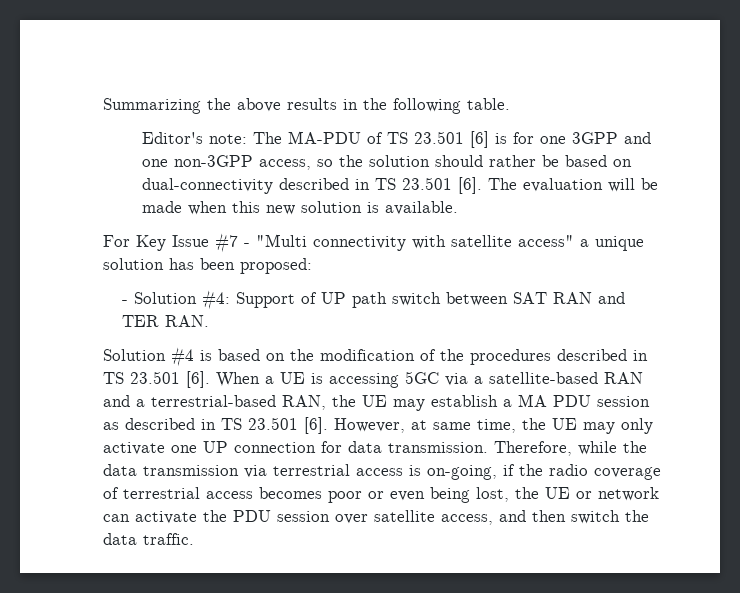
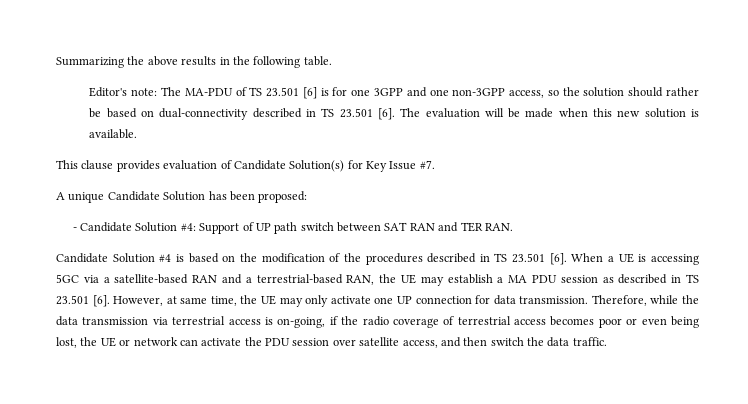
- For Key Issue #7 - "Multi connectivity with satellite access" a unique solution has been proposed:
+ This clause provides evaluation of Candidate Solution(s) for Key Issue #7.
+ A unique Candidate Solution has been proposed:
- - Solution #4: Support of UP path switch between SAT RAN and TER RAN.
+ - Candidate Solution #4: Support of UP path switch between SAT RAN and TER RAN.
- Solution #4 is based on the modification of the procedures described in TS 23.501 [6].
+ Candidate Solution #4 is based on the modification of the procedures described in TS 23.501 [6].

